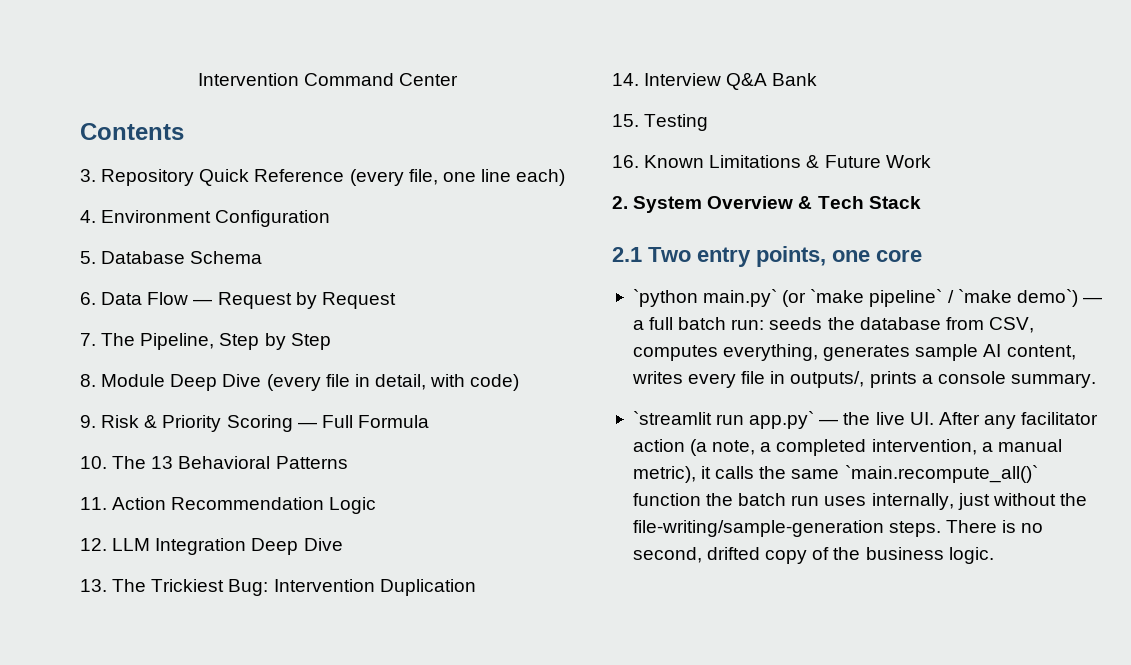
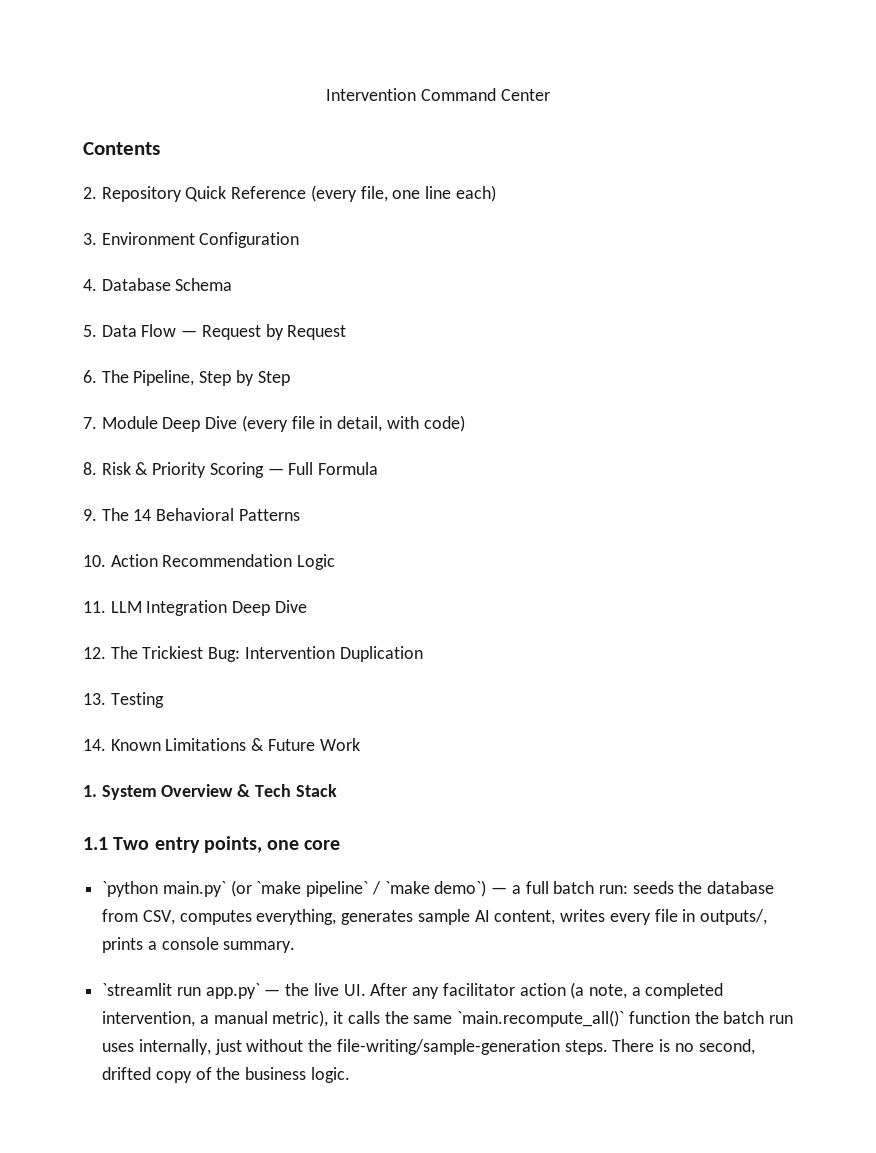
- 3. Repository Quick Reference (every file, one line each)
+ 2. Repository Quick Reference (every file, one line each)
- 4. Environment Configuration
+ 3. Environment Configuration
- 5. Database Schema
+ 4. Database Schema
- 6. Data Flow — Request by Request
+ 5. Data Flow — Request by Request
- 7. The Pipeline, Step by Step
+ 6. The Pipeline, Step by Step
- 8. Module Deep Dive (every file in detail, with code)
+ 7. Module Deep Dive (every file in detail, with code)
- 9. Risk & Priority Scoring — Full Formula
+ 8. Risk & Priority Scoring — Full Formula
- 10. The 13 Behavioral Patterns
+ 9. The 14 Behavioral Patterns
- 11. Action Recommendation Logic
+ 10. Action Recommendation Logic
- 12. LLM Integration Deep Dive
+ 11. LLM Integration Deep Dive
- 13. The Trickiest Bug: Intervention Duplication
+ 12. The Trickiest Bug: Intervention Duplication
- 14. Interview Q&A Bank
- 15. Testing
+ 13. Testing
- 16. Known Limitations & Future Work
+ 14. Known Limitations & Future Work
- 2. System Overview & Tech Stack
+ 1. System Overview & Tech Stack
- 2.1 Two entry points, one core
+ 1.1 Two entry points, one core

